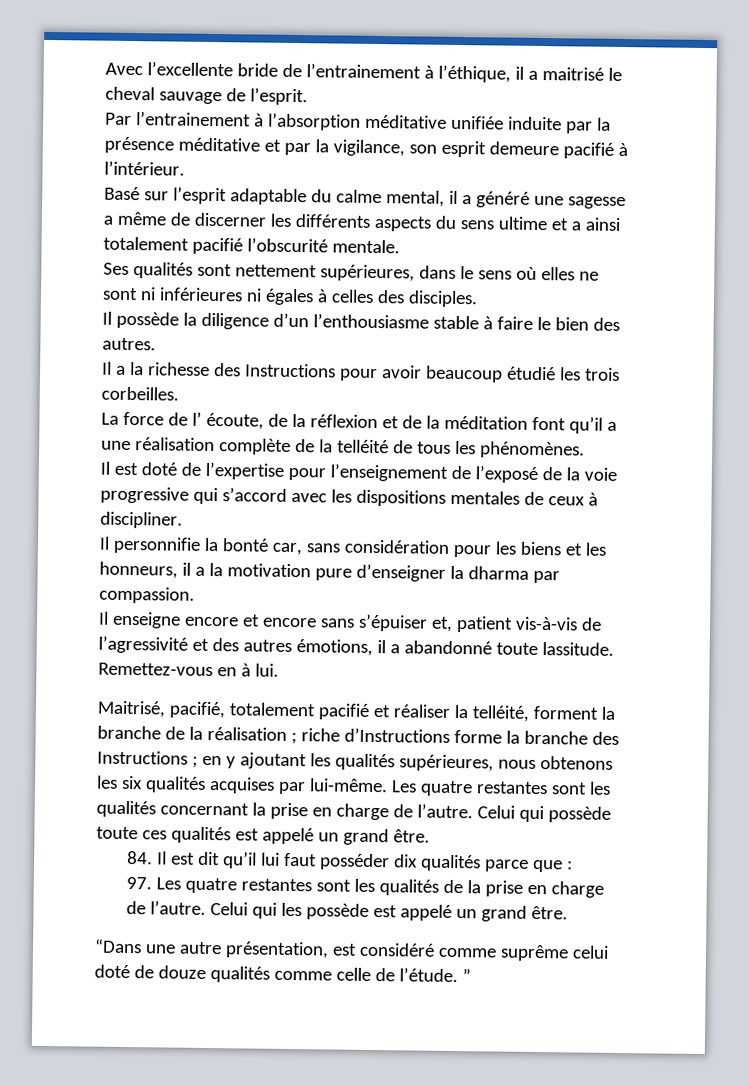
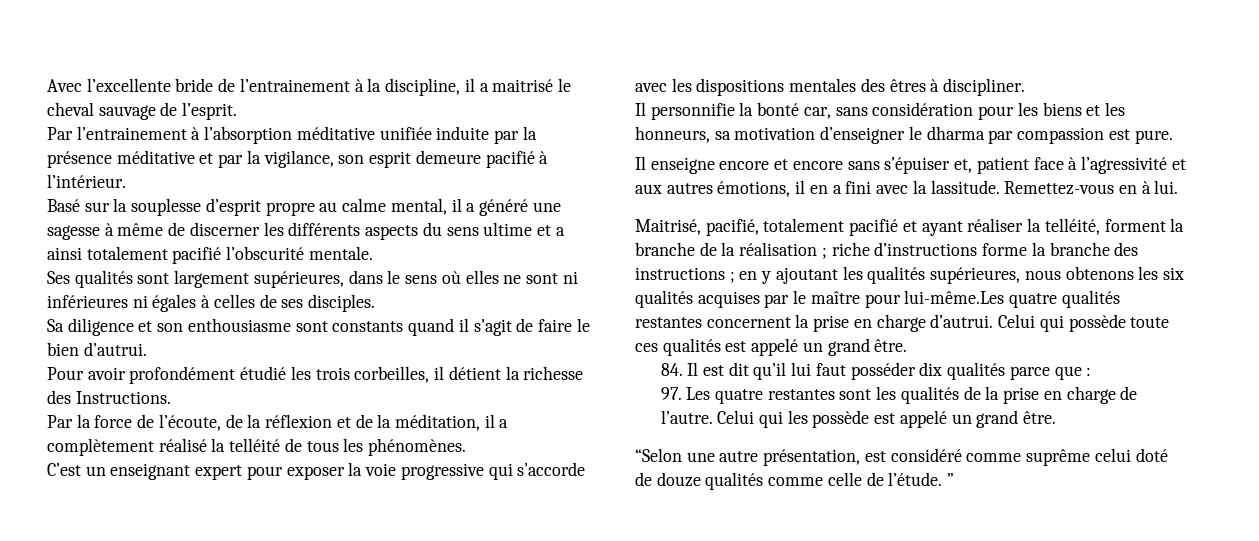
- Avec l’excellente bride de l’entrainement à l’éthique, il a maitrisé le cheval sauvage de l’esprit.
+ Avec l’excellente bride de l’entrainement à la discipline, il a maitrisé le cheval sauvage de l’esprit.
- Basé sur l’esprit adaptable du calme mental, il a généré une sagesse a même de discerner les différents aspects du sens ultime et a ainsi totalement pacifié l’obscurité mentale.
+ Basé sur la souplesse d’esprit propre au calme mental, il a généré une sagesse à même de discerner les différents aspects du sens ultime et a ainsi totalement pacifié l’obscurité mentale.
- Ses qualités sont nettement supérieures, dans le sens où elles ne sont ni inférieures ni égales à celles des disciples.
+ Ses qualités sont largement supérieures, dans le sens où elles ne sont ni inférieures ni égales à celles de ses disciples.
- Il possède la diligence d’un l’enthousiasme stable à faire le bien des autres.
- Il a la richesse des Instructions pour avoir beaucoup étudié les trois corbeilles.
- La force de l’ écoute, de la réflexion et de la méditation font qu’il a une réalisation complète de la telléité de tous les phénomènes.
+ Sa diligence et son enthousiasme sont constants quand il s’agit de faire le bien d’autrui.
+ Pour avoir profondément étudié les trois corbeilles, il détient la richesse des Instructions.
+ Par la force de l’écoute, de la réflexion et de la méditation, il a complètement réalisé la telléité de tous les phénomènes.
- Il est doté de l’expertise pour l’enseignement de l’exposé de la voie progressive qui s’accord avec les dispositions mentales de ceux à discipliner.
+ C’est un enseignant expert pour exposer la voie progressive qui s’accorde avec les dispositions mentales des êtres à discipliner.
- Il personnifie la bonté car, sans considération pour les biens et les honneurs, il a la motivation pure d’enseigner la dharma par compassion.
+ Il personnifie la bonté car, sans considération pour les biens et les honneurs, sa motivation d’enseigner le dharma par compassion est pure.
- Il enseigne encore et encore sans s’épuiser et, patient vis-à-vis de l’agressivité et des autres émotions, il a abandonné toute lassitude.
+ Il enseigne encore et encore sans s’épuiser et, patient face à l’agressivité et aux autres émotions, il en a fini avec la lassitude.
- Maitrisé, pacifié, totalement pacifié et réaliser la telléité, forment la branche de la réalisation ; riche d’Instructions forme la branche des Instructions ; en y ajoutant les qualités supérieures, nous obtenons les six qualités acquises par lui-même. Les quatre restantes sont les qualités concernant la prise en charge de l’autre.
+ Maitrisé, pacifié, totalement pacifié et ayant réaliser la telléité, forment la branche de la réalisation ; riche d’instructions forme la branche des instructions ; en y ajoutant les qualités supérieures, nous obtenons les six qualités acquises par le maître pour lui-même.Les quatre qualités restantes concernent la prise en charge d’autrui.
- “Dans une autre présentation, est considéré comme suprême celui doté de douze qualités comme celle de l’étude. ”
+ “Selon une autre présentation, est considéré comme suprême celui doté de douze qualités comme celle de l’étude. ”

